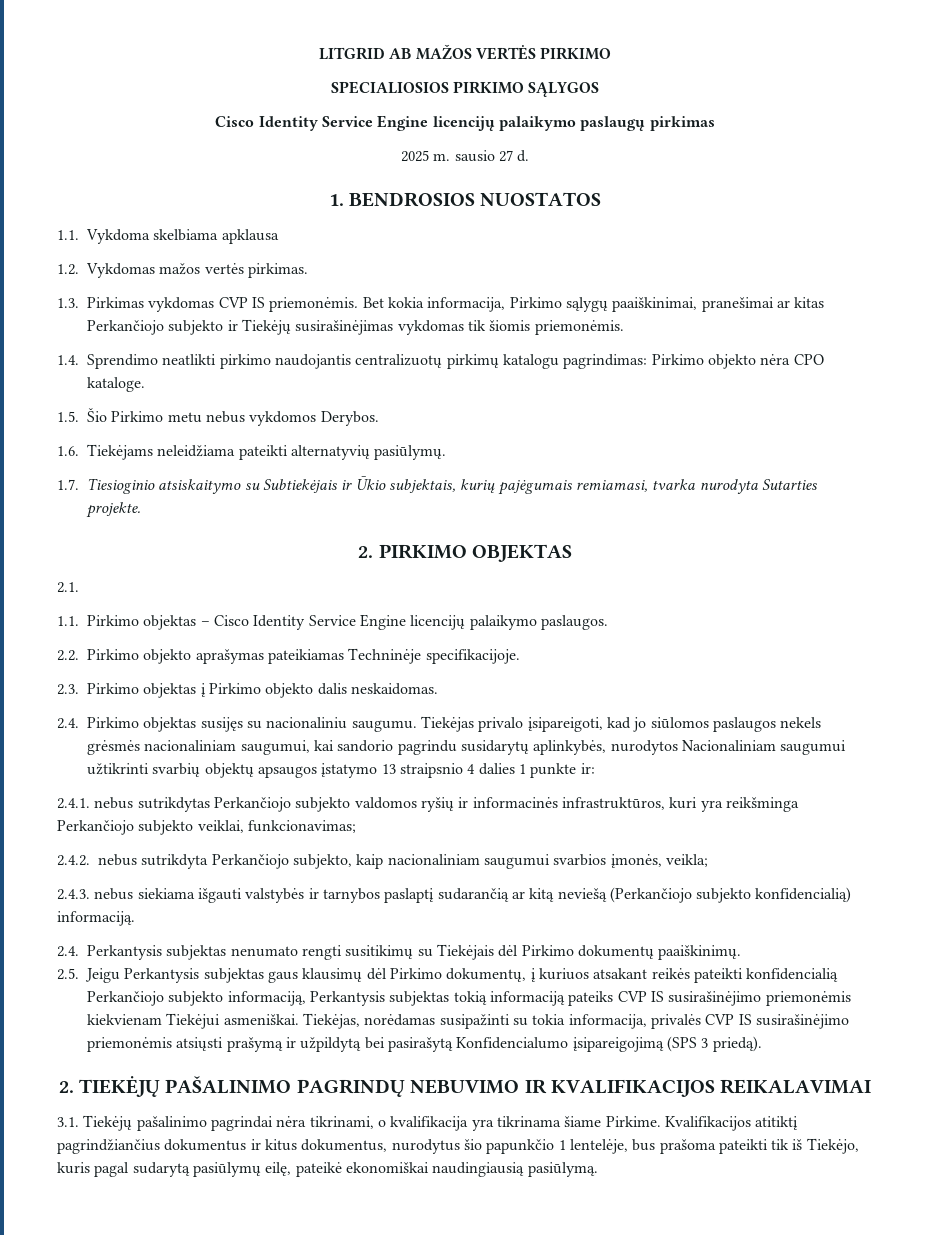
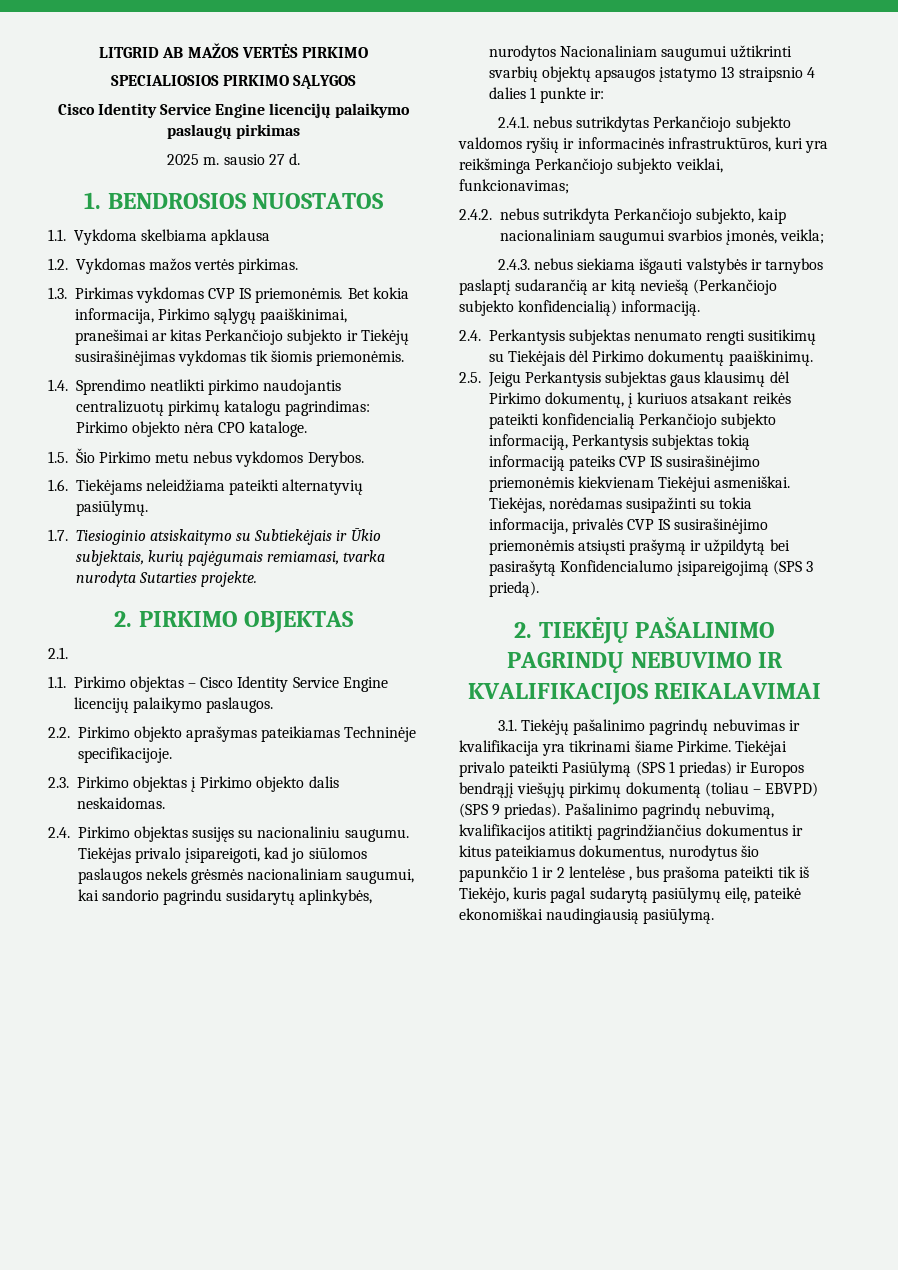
- 3.1. Tiekėjų pašalinimo pagrindai nėra tikrinami, o kvalifikacija yra tikrinama šiame Pirkime.
+ 3.1. Tiekėjų pašalinimo pagrindų nebuvimas ir kvalifikacija yra tikrinami šiame Pirkime.
- Kvalifikacijos atitiktį pagrindžiančius dokumentus ir kitus dokumentus, nurodytus šio papunkčio 1 lentelėje, bus prašoma pateikti tik iš Tiekėjo, kuris pagal sudarytą pasiūlymų eilę, pateikė ekonomiškai naudingiausią pasiūlymą.
+ Tiekėjai privalo pateikti Pasiūlymą (SPS 1 priedas) ir Europos bendrąjį viešųjų pirkimų dokumentą (toliau – EBVPD) (SPS 9 priedas). Pašalinimo pagrindų nebuvimą, kvalifikacijos atitiktį pagrindžiančius dokumentus ir kitus pateikiamus dokumentus, nurodytus šio papunkčio 1 ir 2 lentelėse , bus prašoma pateikti tik iš Tiekėjo, kuris pagal sudarytą pasiūlymų eilę, pateikė ekonomiškai naudingiausią pasiūlymą.

